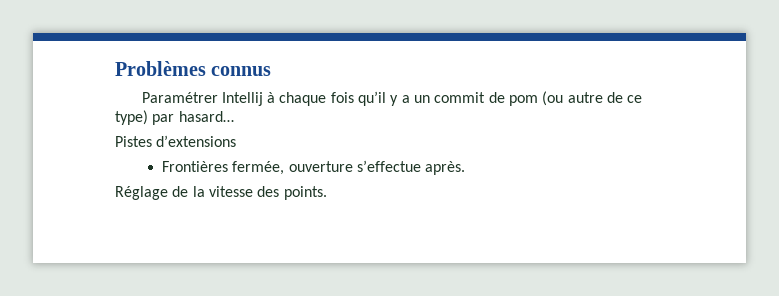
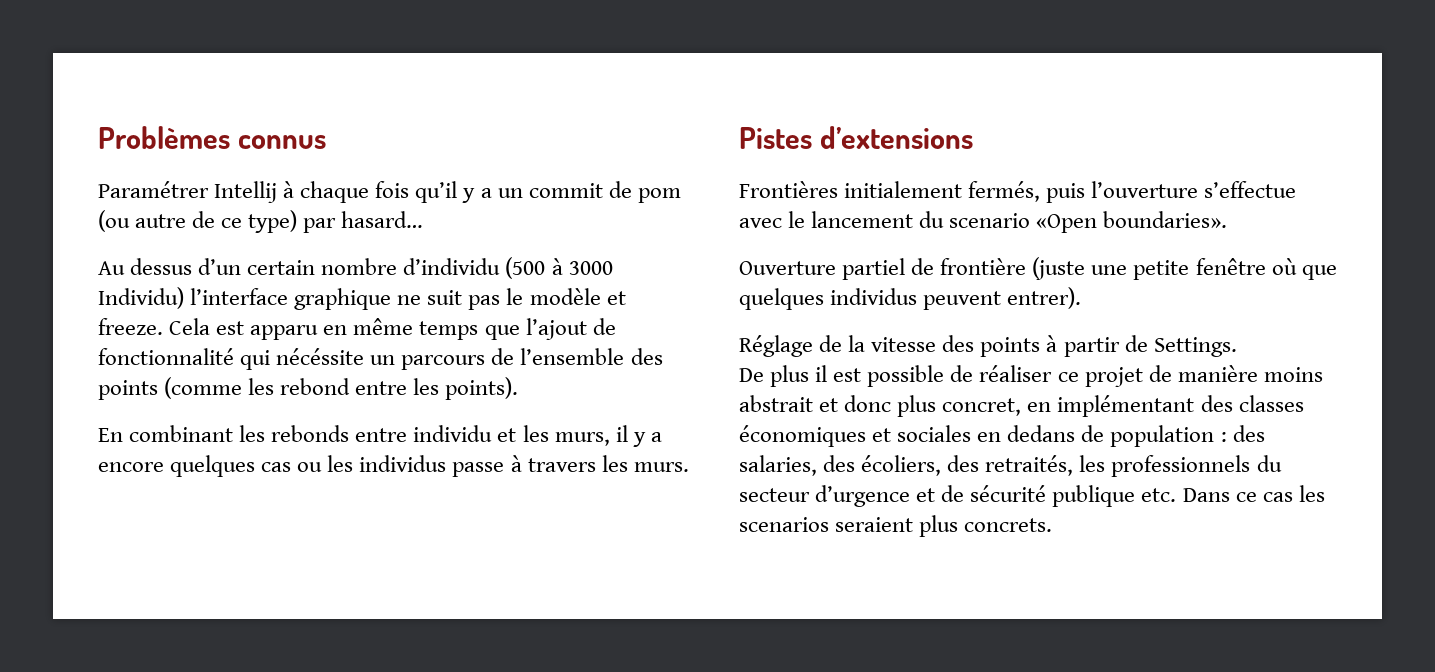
+ Au dessus d’un certain nombre d’individu (500 à 3000 Individu) l’interface graphique ne suit pas le modèle et freeze. Cela est apparu en même temps que l’ajout de fonctionnalité qui nécéssite un parcours de l’ensemble des points (comme les rebond entre les points).
+ En combinant les rebonds entre individu et les murs, il y a encore quelques cas ou les individus passe à travers les murs.
  Pistes d’extensions
- Frontières fermée, ouverture s’effectue après.
+ Frontières initialement fermés, puis l’ouverture s’effectue avec le lancement du scenario «Open boundaries».
+ Ouverture partiel de frontière (juste une petite fenêtre où que quelques individus peuvent entrer).
- Réglage de la vitesse des points.
+ Réglage de la vitesse des points à partir de Settings.
+ De plus il est possible de réaliser ce projet de manière moins abstrait et donc plus concret, en implémentant des classes économiques et sociales en dedans de population : des salaries, des écoliers, des retraités, les professionnels du secteur d’urgence et de sécurité publique etc. Dans ce cas les scenarios seraient plus concrets.

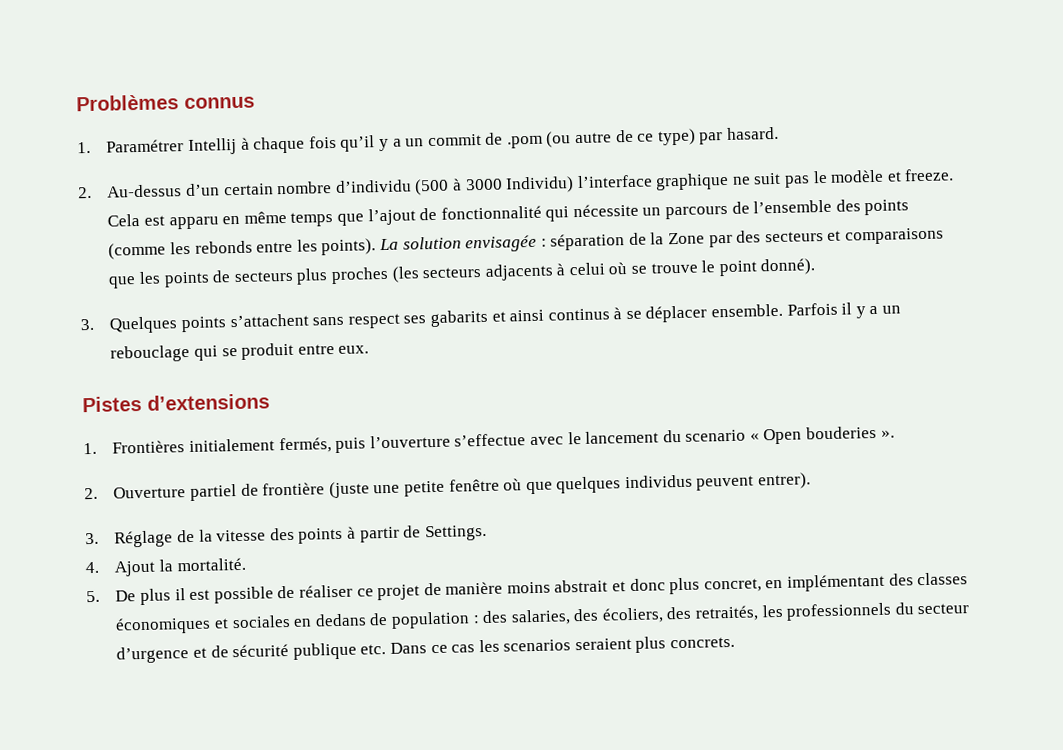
- Paramétrer Intellij à chaque fois qu’il y a un commit de pom (ou autre de ce type) par hasard…
- Au dessus d’un certain nombre d’individu (500 à 3000 Individu) l’interface graphique ne suit pas le modèle et freeze.
+ 1. Paramétrer Intellij à chaque fois qu’il y a un commit de .pom (ou autre de ce type) par hasard.
+ 2. Au-dessus d’un certain nombre d’individu (500 à 3000 Individu) l’interface graphique ne suit pas le modèle et freeze.
- Cela est apparu en même temps que l’ajout de fonctionnalité qui nécéssite un parcours de l’ensemble des points (comme les rebond entre les points).
- En combinant les rebonds entre individu et les murs, il y a encore quelques cas ou les individus passe à travers les murs.
+ Cela est apparu en même temps que l’ajout de fonctionnalité qui nécessite un parcours de l’ensemble des points (comme les rebonds entre les points). La solution envisagée : séparation de la Zone par des secteurs et comparaisons que les points de secteurs plus proches (les secteurs adjacents à celui où se trouve le point donné).
+ 3. Quelques points s’attachent sans respect ses gabarits et ainsi continus à se déplacer ensemble. Parfois il y a un rebouclage qui se produit entre eux.
- Frontières initialement fermés, puis l’ouverture s’effectue avec le lancement du scenario «Open boundaries».
- Ouverture partiel de frontière (juste une petite fenêtre où que quelques individus peuvent entrer).
+ 1. Frontières initialement fermés, puis l’ouverture s’effectue avec le lancement du scenario « Open bouderies ».
+ 2. Ouverture partiel de frontière (juste une petite fenêtre où que quelques individus peuvent entrer).
- Réglage de la vitesse des points à partir de Settings.
+ 3. Réglage de la vitesse des points à partir de Settings.
- De plus il est possible de réaliser ce projet de manière moins abstrait et donc plus concret, en implémentant des classes économiques et sociales en dedans de population : des salaries, des écoliers, des retraités, les professionnels du secteur d’urgence et de sécurité publique etc. Dans ce cas les scenarios seraient plus concrets.
+ 4. Ajout la mortalité.
+ 5. De plus il est possible de réaliser ce projet de manière moins abstrait et donc plus concret, en implémentant des classes économiques et sociales en dedans de population : des salaries, des écoliers, des retraités, les professionnels du secteur d’urgence et de sécurité publique etc. Dans ce cas les scenarios seraient plus concrets.

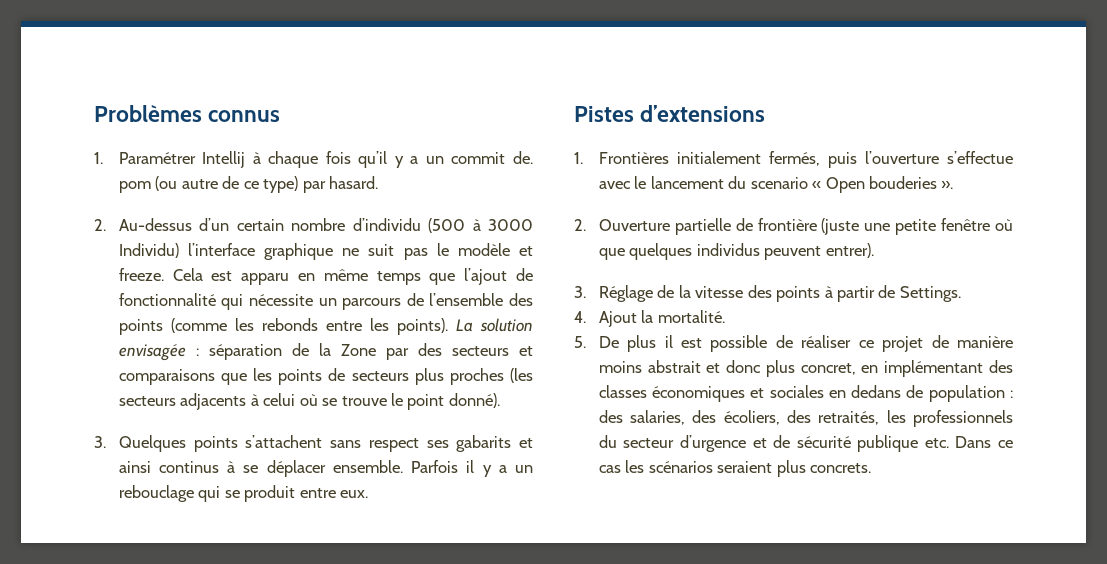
- 1. Paramétrer Intellij à chaque fois qu’il y a un commit de .pom (ou autre de ce type) par hasard.
+ 1. Paramétrer Intellij à chaque fois qu’il y a un commit de. pom (ou autre de ce type) par hasard.
- 2. Ouverture partiel de frontière (juste une petite fenêtre où que quelques individus peuvent entrer).
+ 2. Ouverture partielle de frontière (juste une petite fenêtre où que quelques individus peuvent entrer).
- 5. De plus il est possible de réaliser ce projet de manière moins abstrait et donc plus concret, en implémentant des classes économiques et sociales en dedans de population : des salaries, des écoliers, des retraités, les professionnels du secteur d’urgence et de sécurité publique etc. Dans ce cas les scenarios seraient plus concrets.
+ 5. De plus il est possible de réaliser ce projet de manière moins abstrait et donc plus concret, en implémentant des classes économiques et sociales en dedans de population : des salaries, des écoliers, des retraités, les professionnels du secteur d’urgence et de sécurité publique etc. Dans ce cas les scénarios seraient plus concrets.

